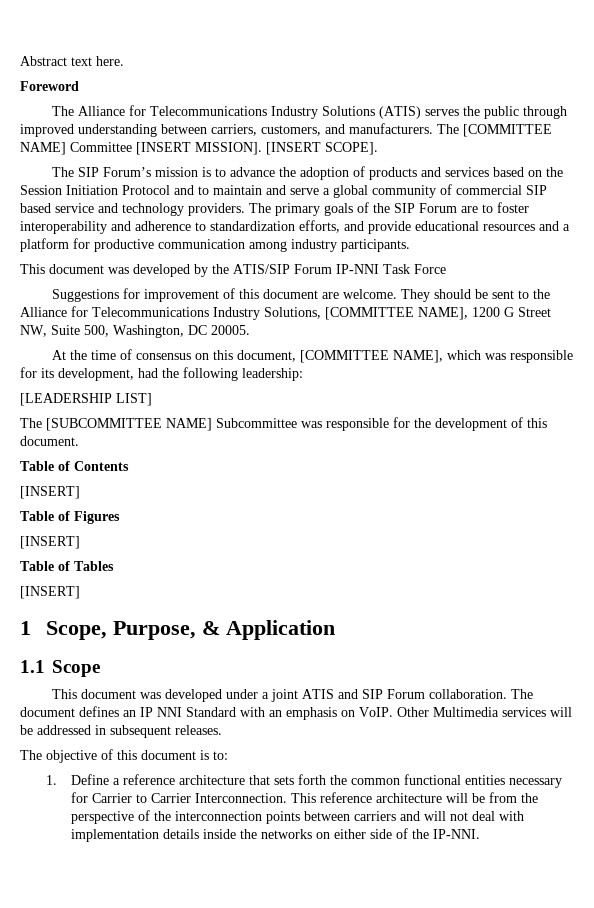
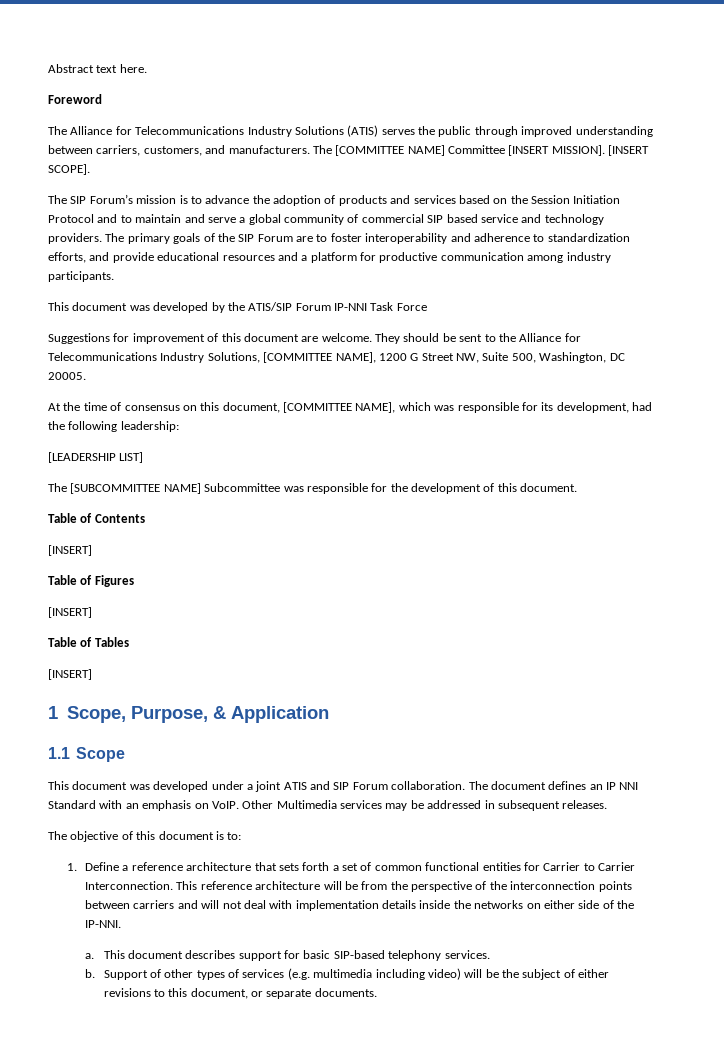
- Other Multimedia services will be addressed in subsequent releases.
+ Other Multimedia services may be addressed in subsequent releases.
- 1. Define a reference architecture that sets forth the common functional entities necessary for Carrier to Carrier Interconnection.
+ 1. Define a reference architecture that sets forth a set of common functional entities for Carrier to Carrier Interconnection.
+ a. This document describes support for basic SIP-based telephony services.
+ b. Support of other types of services (e.g. multimedia including video) will be the subject of either revisions to this document, or separate documents.

